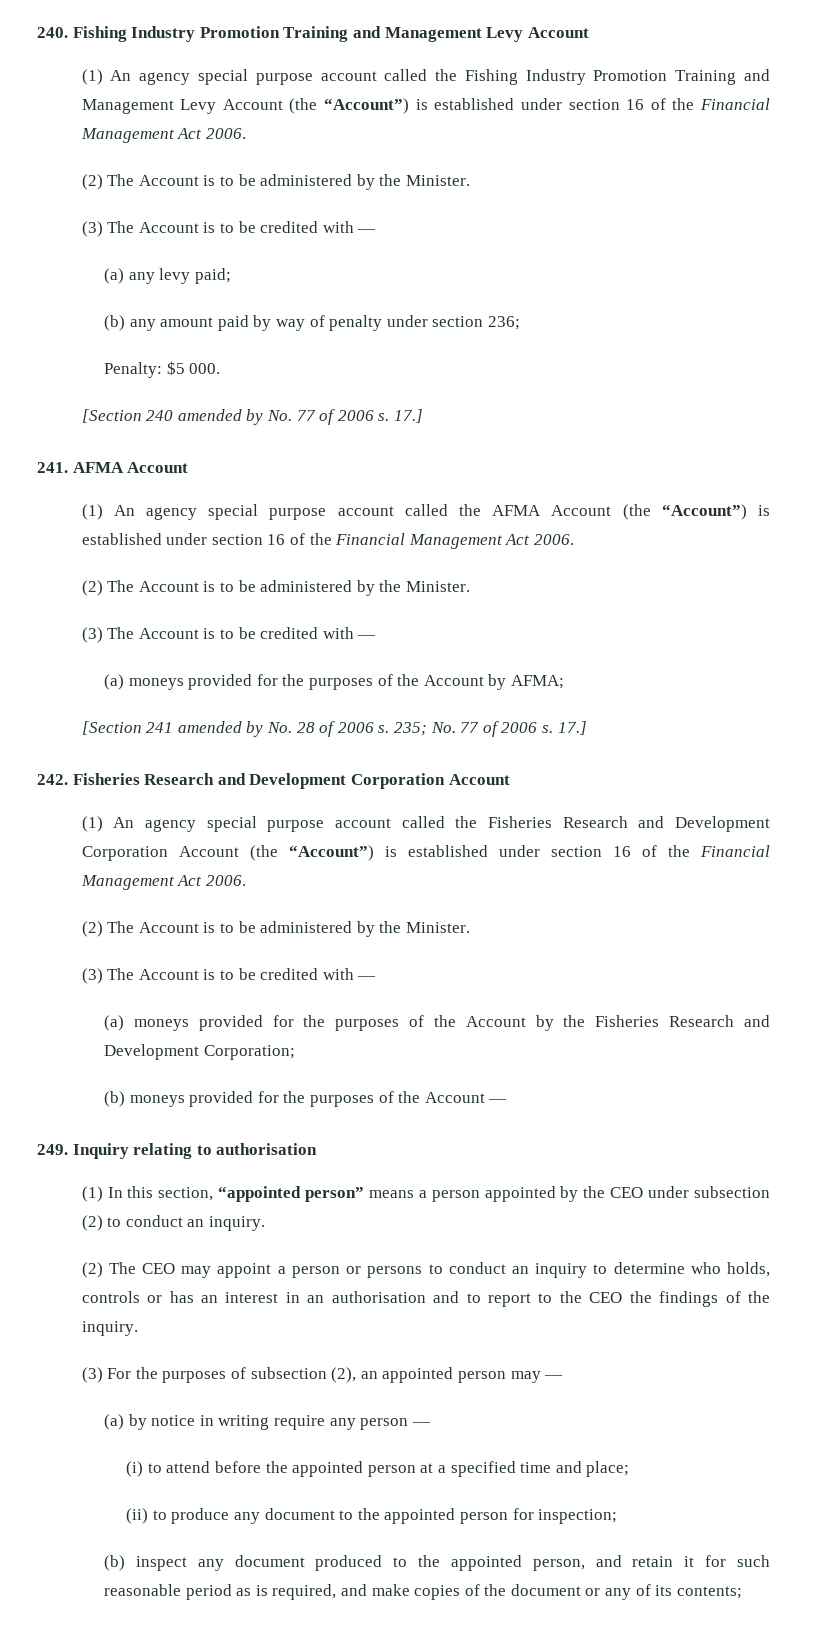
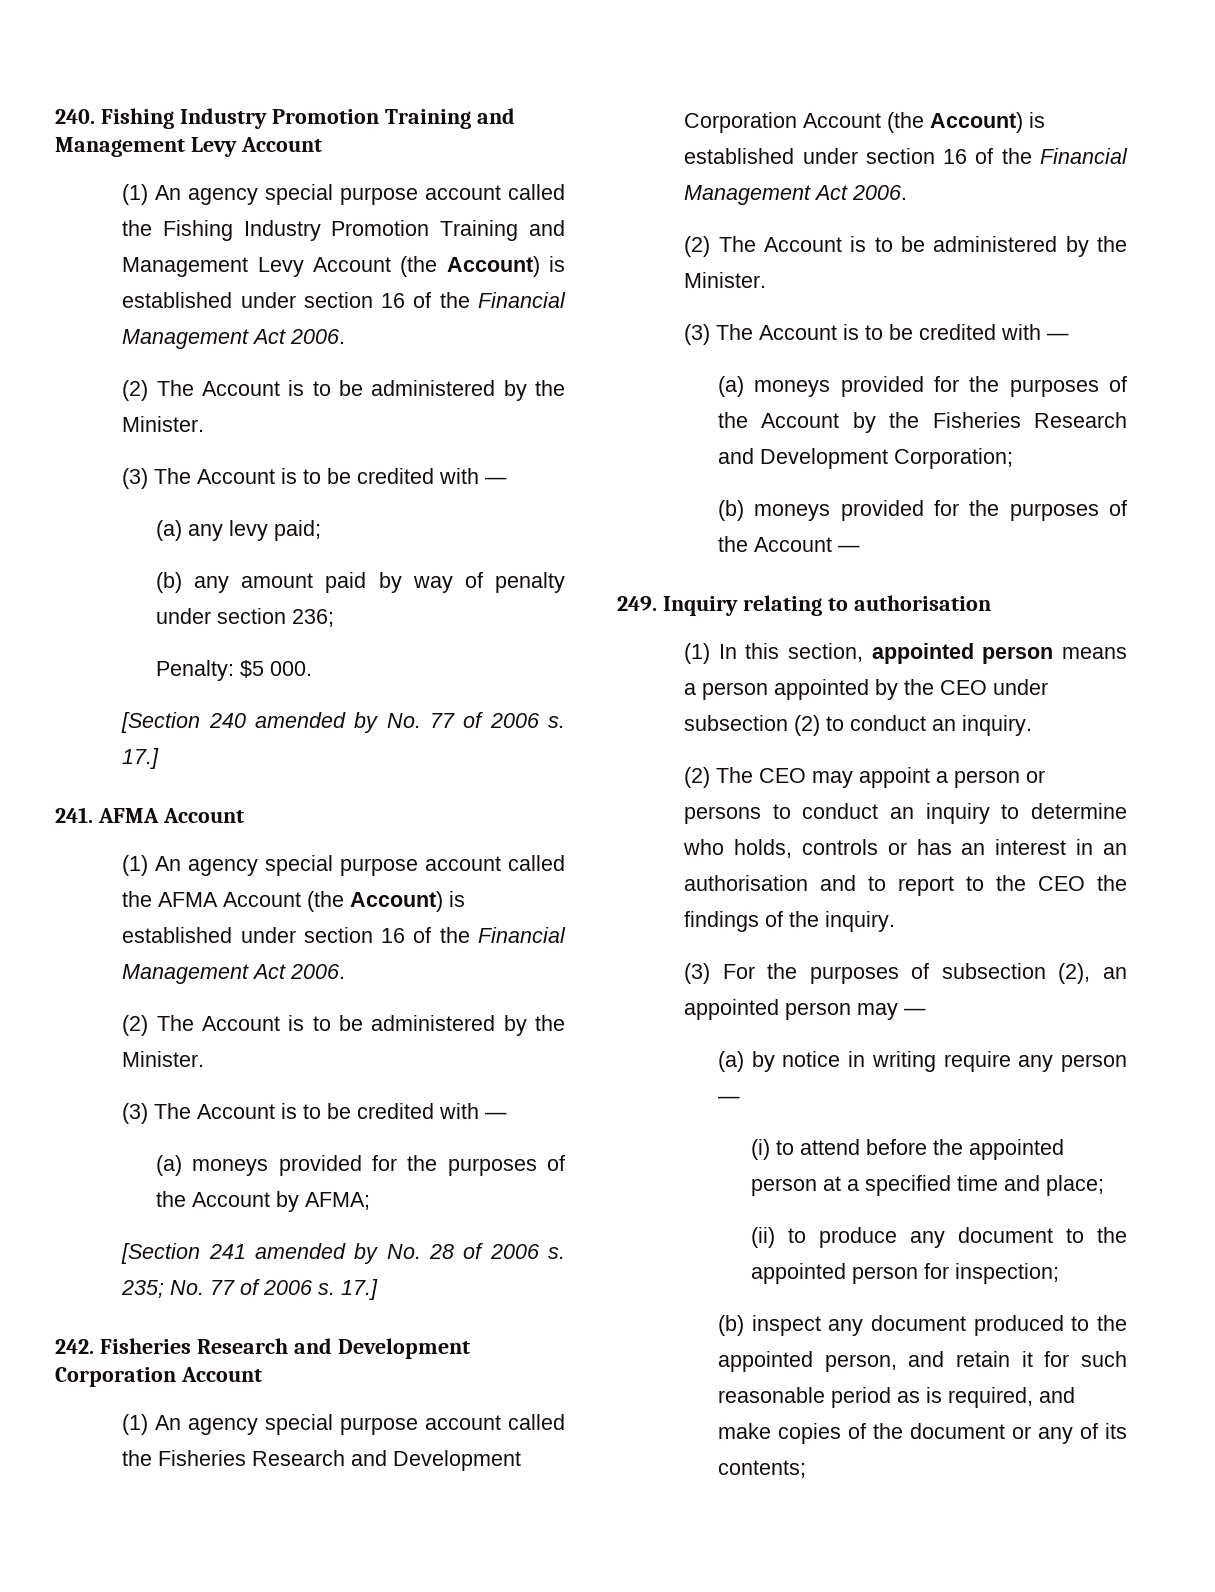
- (1) An agency special purpose account called the Fishing Industry Promotion Training and Management Levy Account (the “Account”) is established under section 16 of the Financial Management Act 2006.
+ (1) An agency special purpose account called the Fishing Industry Promotion Training and Management Levy Account (the Account) is established under section 16 of the Financial Management Act 2006.
- (1) An agency special purpose account called the AFMA Account (the “Account”) is established under section 16 of the Financial Management Act 2006.
+ (1) An agency special purpose account called the AFMA Account (the Account) is established under section 16 of the Financial Management Act 2006.
- (1) An agency special purpose account called the Fisheries Research and Development Corporation Account (the “Account”) is established under section 16 of the Financial Management Act 2006.
+ (1) An agency special purpose account called the Fisheries Research and Development Corporation Account (the Account) is established under section 16 of the Financial Management Act 2006.
- (1) In this section, “appointed person” means a person appointed by the CEO under subsection (2) to conduct an inquiry.
+ (1) In this section, appointed person means a person appointed by the CEO under subsection (2) to conduct an inquiry.

